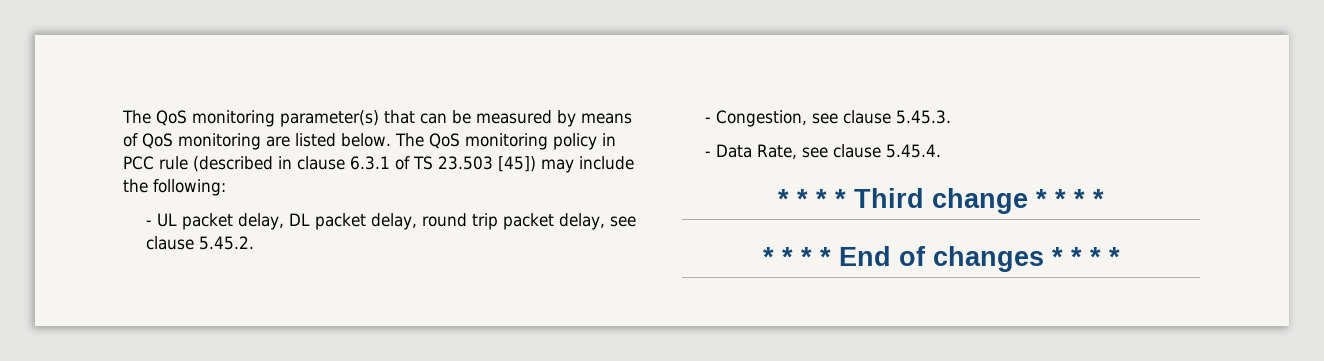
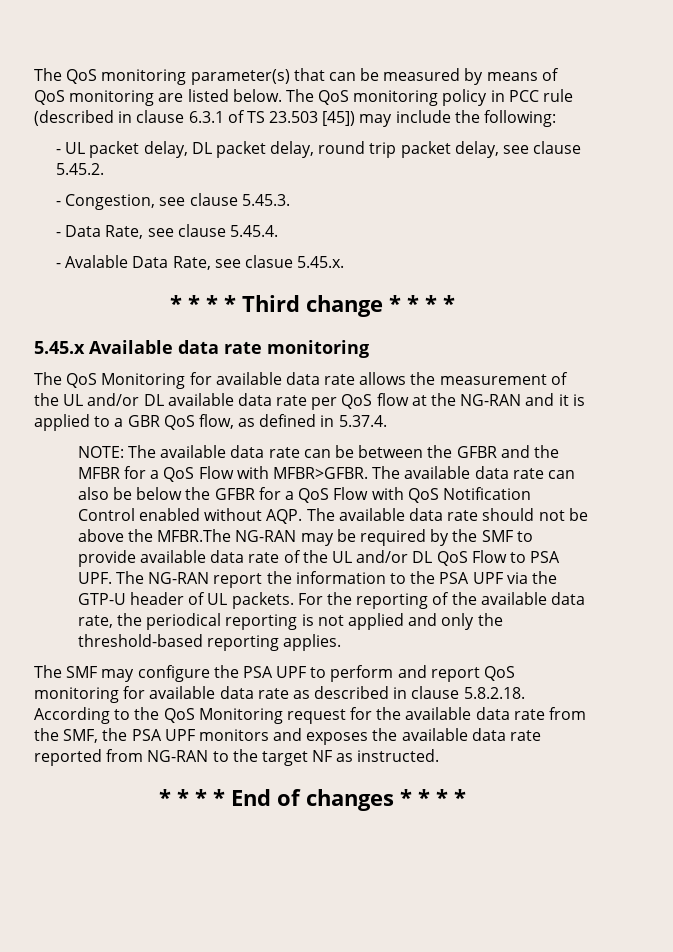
+ - Avalable Data Rate, see clasue 5.45.x.
+ 5.45.x Available data rate monitoring
+ The QoS Monitoring for available data rate allows the measurement of the UL and/or DL available data rate per QoS flow at the NG-RAN and it is applied to a GBR QoS flow, as defined in 5.37.4.
+ NOTE: The available data rate can be between the GFBR and the MFBR for a QoS Flow with MFBR>GFBR. The available data rate can also be below the GFBR for a QoS Flow with QoS Notification Control enabled without AQP. The available data rate should not be above the MFBR.The NG-RAN may be required by the SMF to provide available data rate of the UL and/or DL QoS Flow to PSA UPF. The NG-RAN report the information to the PSA UPF via the GTP-U header of UL packets. For the reporting of the available data rate, the periodical reporting is not applied and only the threshold-based reporting applies.
+ The SMF may configure the PSA UPF to perform and report QoS monitoring for available data rate as described in clause 5.8.2.18. According to the QoS Monitoring request for the available data rate from the SMF, the PSA UPF monitors and exposes the available data rate reported from NG-RAN to the target NF as instructed.

